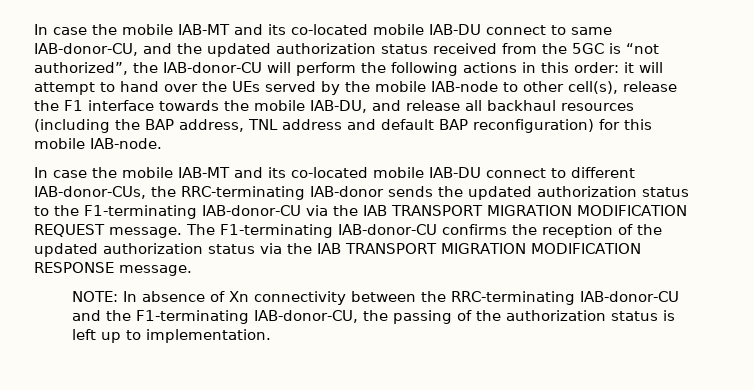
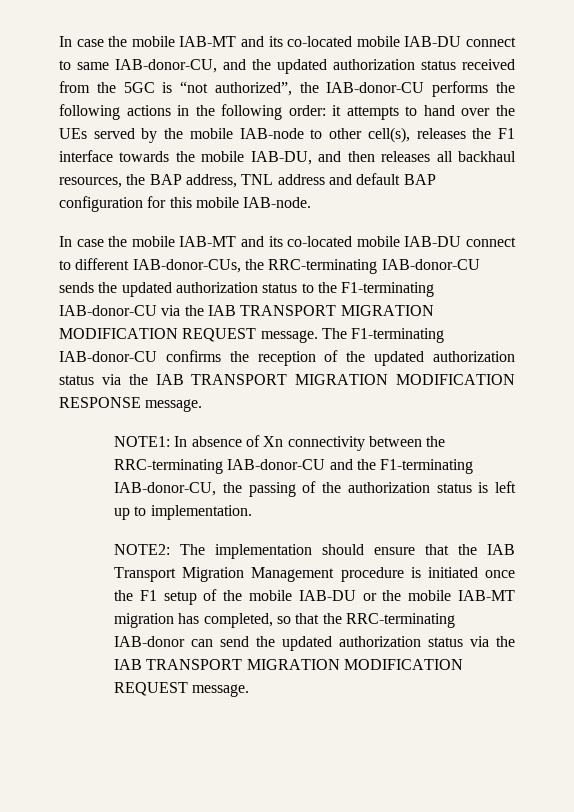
- In case the mobile IAB-MT and its co-located mobile IAB-DU connect to same IAB-donor-CU, and the updated authorization status received from the 5GC is “not authorized”, the IAB-donor-CU will perform the following actions in this order: it will attempt to hand over the UEs served by the mobile IAB-node to other cell(s), release the F1 interface towards the mobile IAB-DU, and release all backhaul resources (including the BAP address, TNL address and default BAP reconfiguration) for this mobile IAB-node.
+ In case the mobile IAB-MT and its co-located mobile IAB-DU connect to same IAB-donor-CU, and the updated authorization status received from the 5GC is “not authorized”, the IAB-donor-CU performs the following actions in the following order: it attempts to hand over the UEs served by the mobile IAB-node to other cell(s), releases the F1 interface towards the mobile IAB-DU, and then releases all backhaul resources, the BAP address, TNL address and default BAP configuration for this mobile IAB-node.
- In case the mobile IAB-MT and its co-located mobile IAB-DU connect to different IAB-donor-CUs, the RRC-terminating IAB-donor sends the updated authorization status to the F1-terminating IAB-donor-CU via the IAB TRANSPORT MIGRATION MODIFICATION REQUEST message.
+ In case the mobile IAB-MT and its co-located mobile IAB-DU connect to different IAB-donor-CUs, the RRC-terminating IAB-donor-CU sends the updated authorization status to the F1-terminating IAB-donor-CU via the IAB TRANSPORT MIGRATION MODIFICATION REQUEST message.
- NOTE: In absence of Xn connectivity between the RRC-terminating IAB-donor-CU and the F1-terminating IAB-donor-CU, the passing of the authorization status is left up to implementation.
+ NOTE1: In absence of Xn connectivity between the RRC-terminating IAB-donor-CU and the F1-terminating IAB-donor-CU, the passing of the authorization status is left up to implementation.
+ NOTE2: The implementation should ensure that the IAB Transport Migration Management procedure is initiated once the F1 setup of the mobile IAB-DU or the mobile IAB-MT migration has completed, so that the RRC-terminating IAB-donor can send the updated authorization status via the IAB TRANSPORT MIGRATION MODIFICATION REQUEST message.

